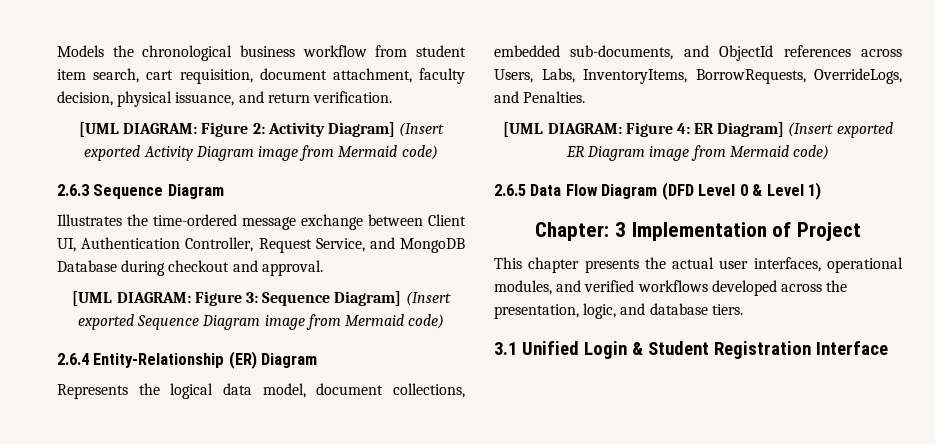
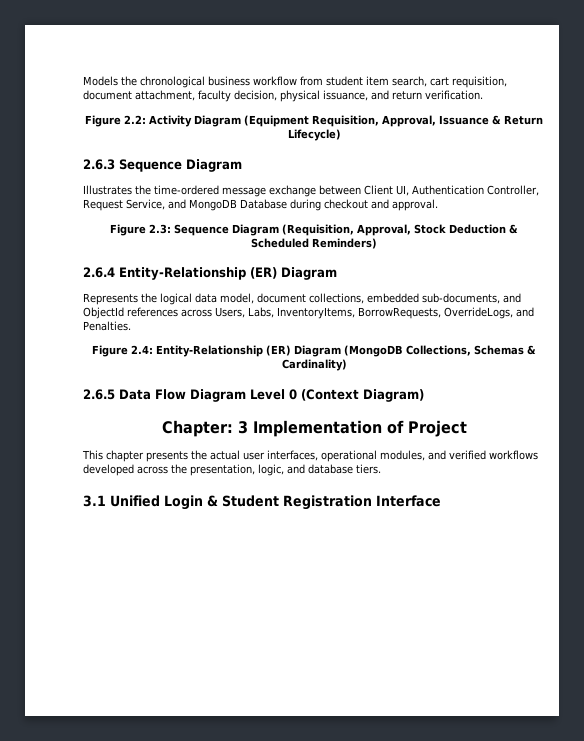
- [UML DIAGRAM: Figure 2: Activity Diagram] (Insert exported Activity Diagram image from Mermaid code)
+ Figure 2.2: Activity Diagram (Equipment Requisition, Approval, Issuance & Return Lifecycle)
- [UML DIAGRAM: Figure 3: Sequence Diagram] (Insert exported Sequence Diagram image from Mermaid code)
+ Figure 2.3: Sequence Diagram (Requisition, Approval, Stock Deduction & Scheduled Reminders)
- [UML DIAGRAM: Figure 4: ER Diagram] (Insert exported ER Diagram image from Mermaid code)
+ Figure 2.4: Entity-Relationship (ER) Diagram (MongoDB Collections, Schemas & Cardinality)
- 2.6.5 Data Flow Diagram (DFD Level 0 & Level 1)
+ 2.6.5 Data Flow Diagram Level 0 (Context Diagram)

